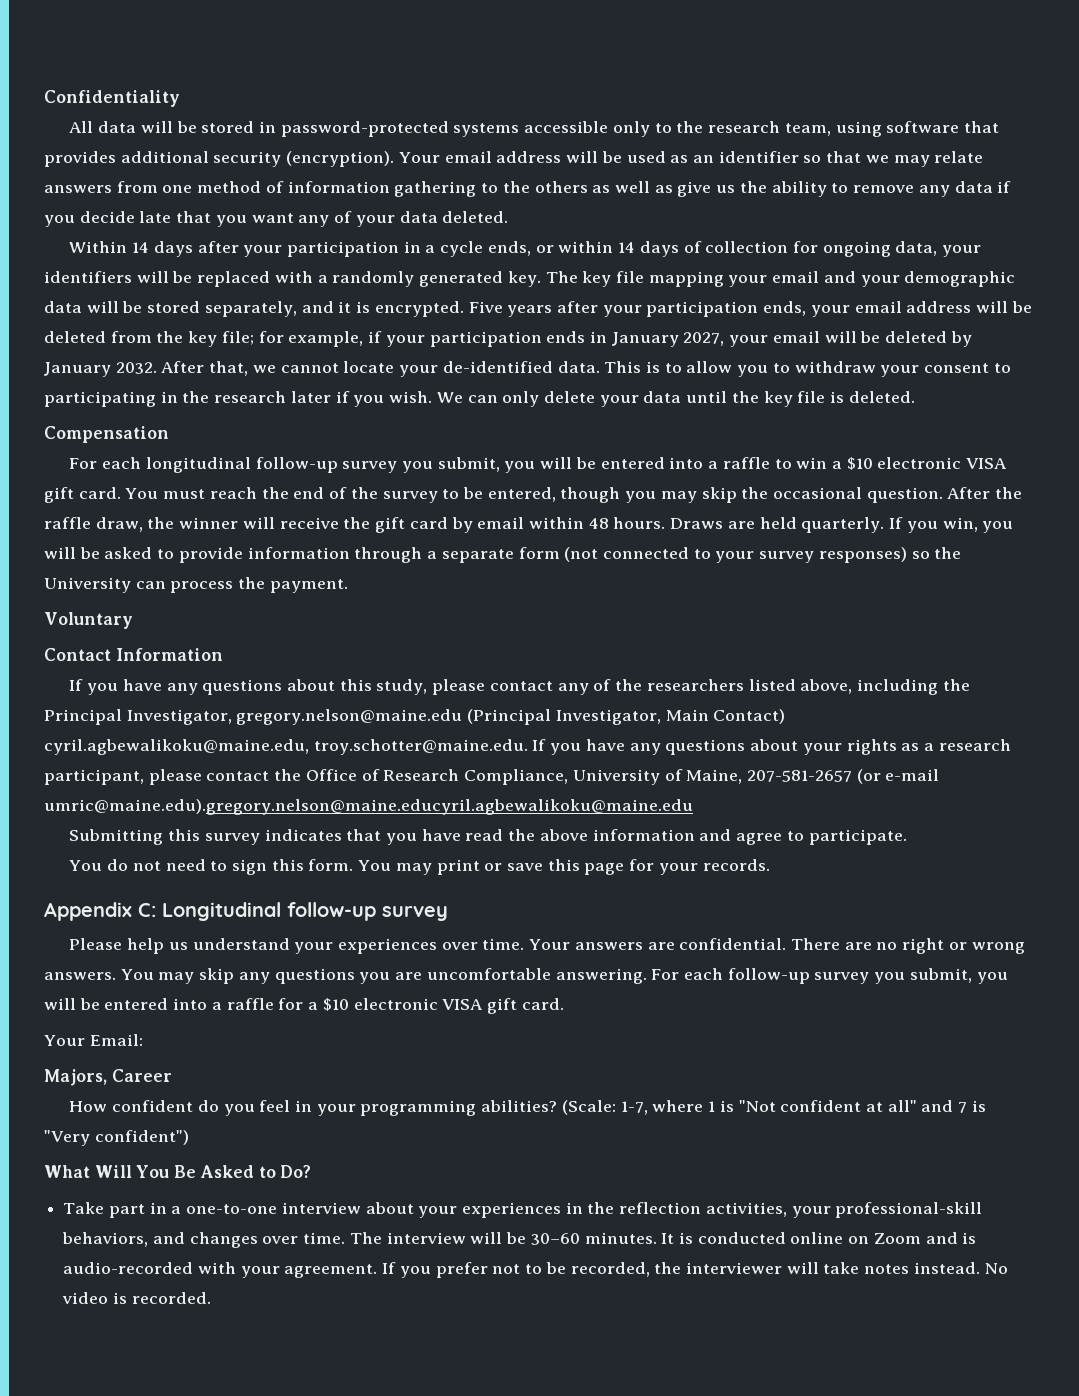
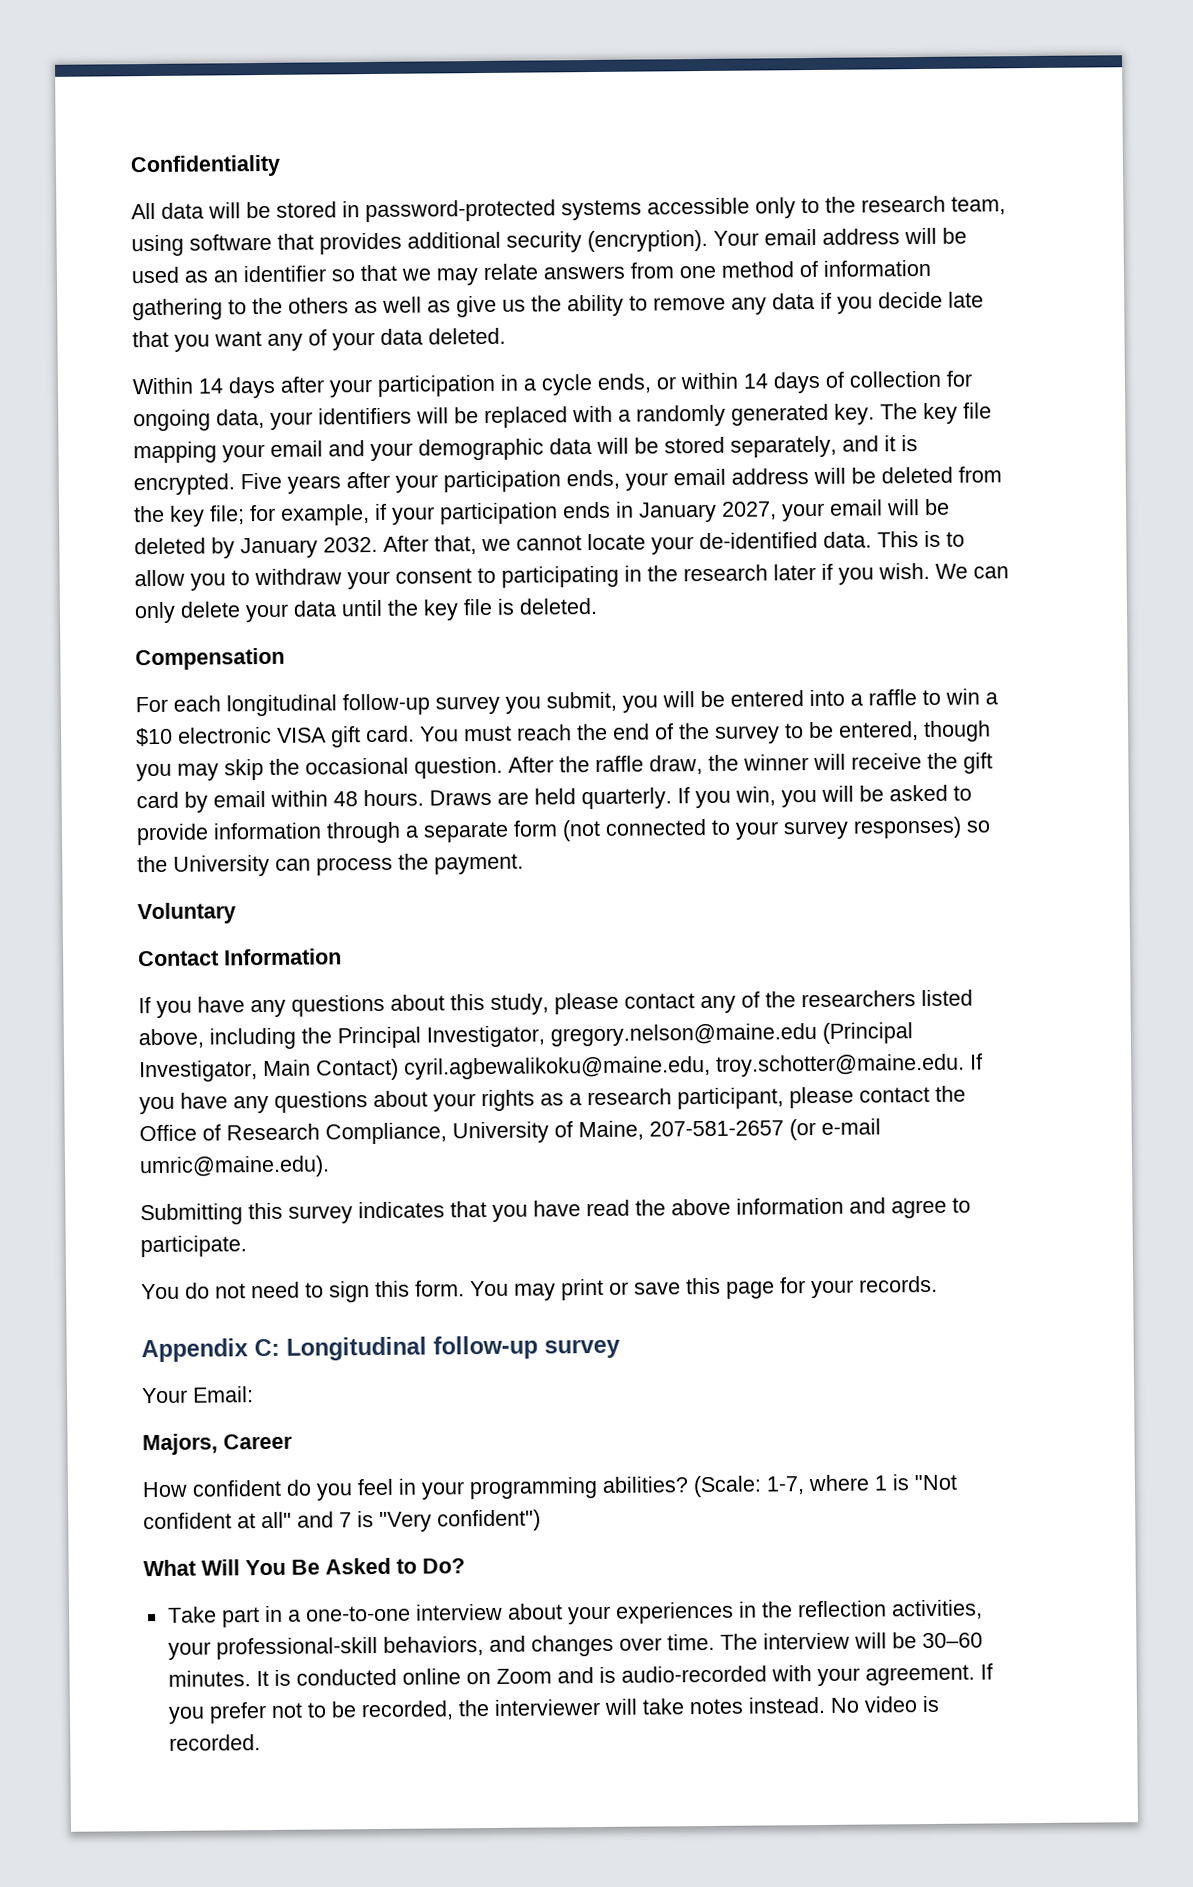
- If you have any questions about this study, please contact any of the researchers listed above, including the Principal Investigator, gregory.nelson@maine.edu (Principal Investigator, Main Contact) cyril.agbewalikoku@maine.edu, troy.schotter@maine.edu. If you have any questions about your rights as a research participant, please contact the Office of Research Compliance, University of Maine, 207-581-2657 (or e-mail umric@maine.edu).gregory.nelson@maine.educyril.agbewalikoku@maine.edu
+ If you have any questions about this study, please contact any of the researchers listed above, including the Principal Investigator, gregory.nelson@maine.edu (Principal Investigator, Main Contact) cyril.agbewalikoku@maine.edu, troy.schotter@maine.edu. If you have any questions about your rights as a research participant, please contact the Office of Research Compliance, University of Maine, 207-581-2657 (or e-mail umric@maine.edu).
- Please help us understand your experiences over time. Your answers are confidential. There are no right or wrong answers. You may skip any questions you are uncomfortable answering. For each follow-up survey you submit, you will be entered into a raffle for a $10 electronic VISA gift card.

